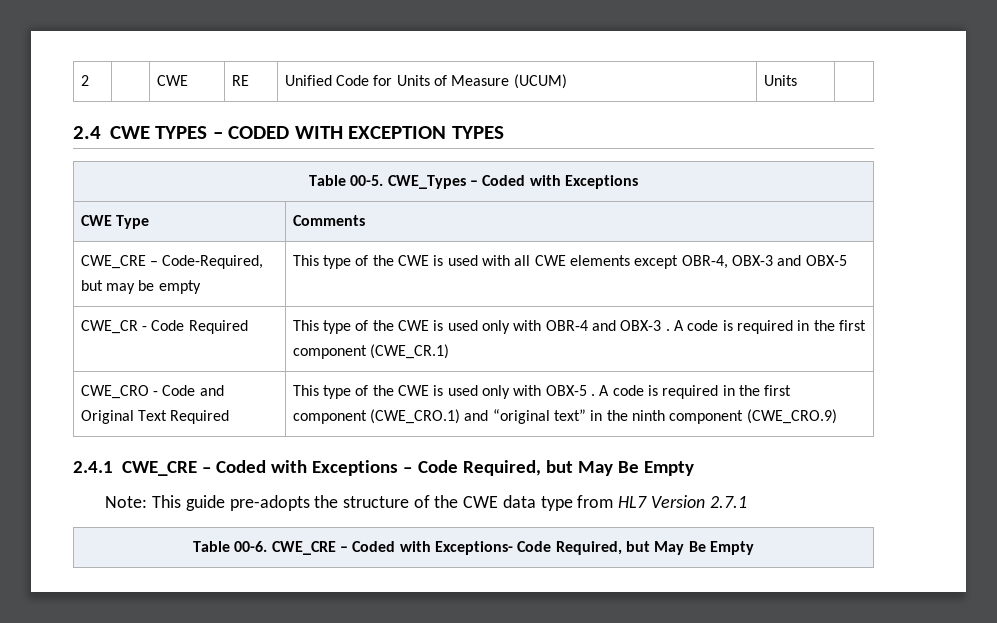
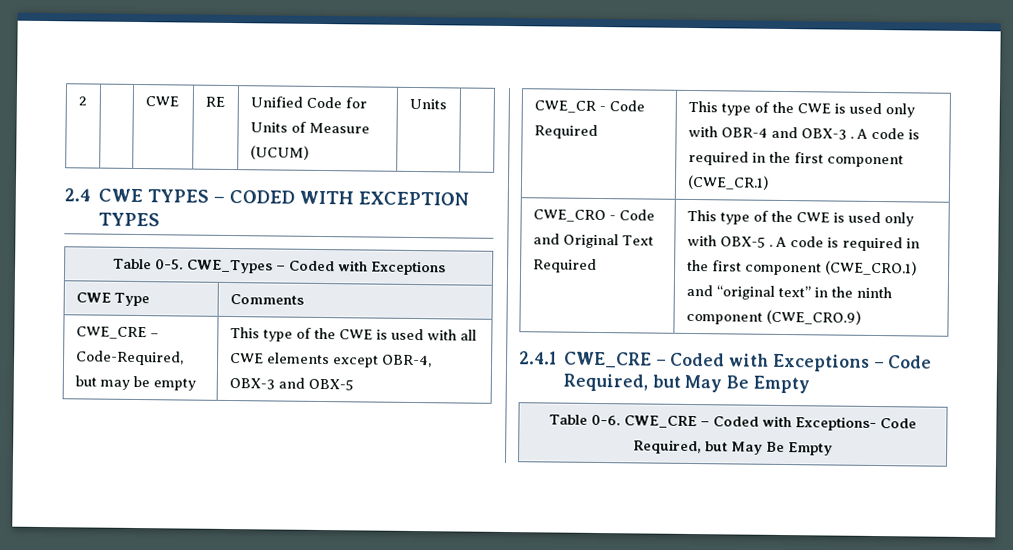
- Table 00-5. CWE_Types – Coded with Exceptions
+ Table 0-5. CWE_Types – Coded with Exceptions
- Note: This guide pre-adopts the structure of the CWE data type from HL7 Version 2.7.1
- Table 00-6. CWE_CRE – Coded with Exceptions- Code Required, but May Be Empty
+ Table 0-6. CWE_CRE – Coded with Exceptions- Code Required, but May Be Empty

